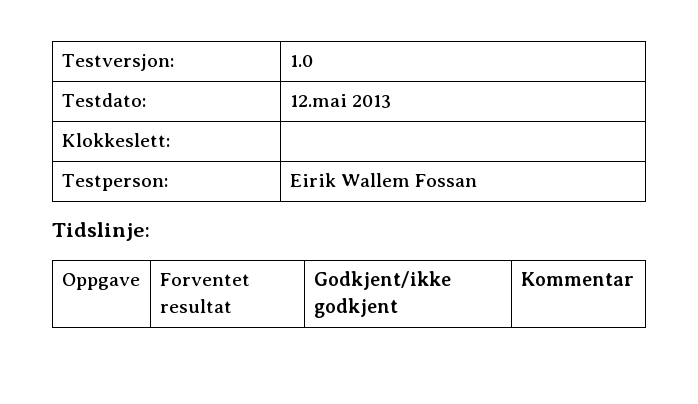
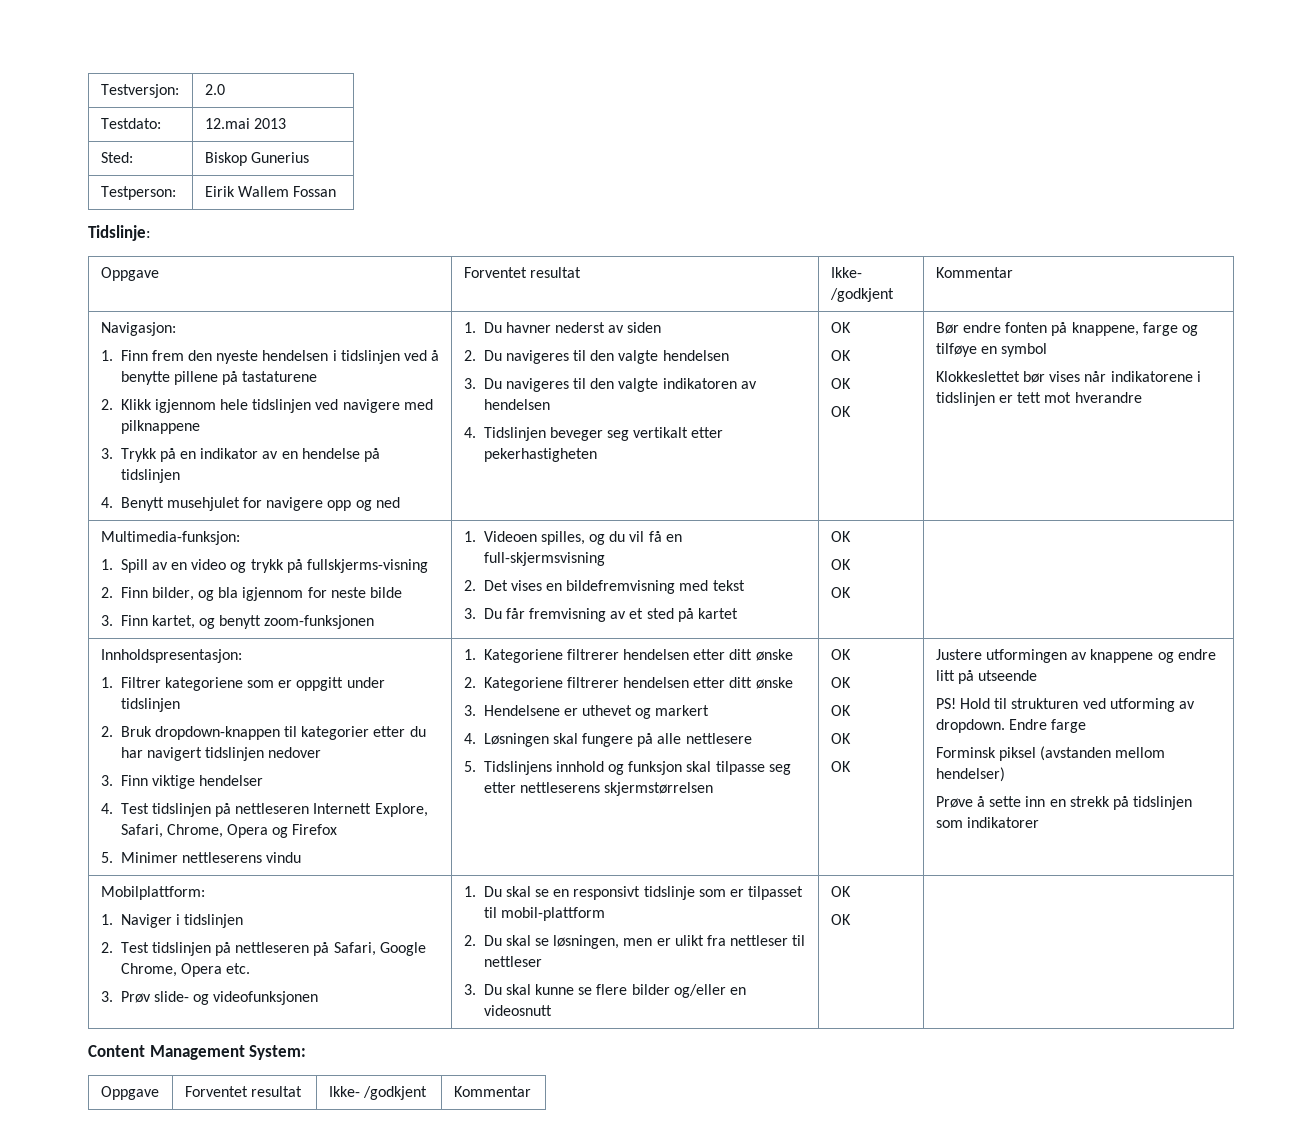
- Testversjon: | 1.0
+ Testversjon: | 2.0
- Klokkeslett: |
+ Sted: | Biskop Gunerius
  Tidslinje:
- Oppgave | Forventet resultat | Godkjent/ikke godkjent | Kommentar
+ Oppgave | Forventet resultat | Ikke- /godkjent | Kommentar
+ Navigasjon:
+ 1. Finn frem den nyeste hendelsen i tidslinjen ved å benytte pillene på tastaturene
+ 2. Klikk igjennom hele tidslinjen ved navigere med pilknappene
+ 3. Trykk på en indikator av en hendelse på tidslinjen
+ 4. Benytt musehjulet for navigere opp og ned | 1. Du havner nederst av siden
+ 2. Du navigeres til den valgte hendelsen
+ 3. Du navigeres til den valgte indikatoren av hendelsen
+ 4. Tidslinjen beveger seg vertikalt etter pekerhastigheten | OK
+ OK
+ OK
+ OK | Bør endre fonten på knappene, farge og tilføye en symbol
+ Klokkeslettet bør vises når indikatorene i tidslinjen er tett mot hverandre
+ Multimedia-funksjon:
+ 1. Spill av en video og trykk på fullskjerms-visning
+ 2. Finn bilder, og bla igjennom for neste bilde
+ 3. Finn kartet, og benytt zoom-funksjonen | 1. Videoen spilles, og du vil få en full-skjermsvisning
+ 2. Det vises en bildefremvisning med tekst
+ 3. Du får fremvisning av et sted på kartet | OK
+ OK
+ OK |
+ Innholdspresentasjon:
+ 1. Filtrer kategoriene som er oppgitt under tidslinjen
+ 2. Bruk dropdown-knappen til kategorier etter du har navigert tidslinjen nedover
+ 3. Finn viktige hendelser
+ 4. Test tidslinjen på nettleseren Internett Explore, Safari, Chrome, Opera og Firefox
+ 5. Minimer nettleserens vindu | 1. Kategoriene filtrerer hendelsen etter ditt ønske
+ 2. Kategoriene filtrerer hendelsen etter ditt ønske
+ 3. Hendelsene er uthevet og markert
+ 4. Løsningen skal fungere på alle nettlesere
+ 5. Tidslinjens innhold og funksjon skal tilpasse seg etter nettleserens skjermstørrelsen | OK
+ OK
+ OK
+ OK
+ OK | Justere utformingen av knappene og endre litt på utseende
+ PS! Hold til strukturen ved utforming av dropdown. Endre farge
+ Forminsk piksel (avstanden mellom hendelser)
+ Prøve å sette inn en strekk på tidslinjen som indikatorer
+ Mobilplattform:
+ 1. Naviger i tidslinjen
+ 2. Test tidslinjen på nettleseren på Safari, Google Chrome, Opera etc.
+ 3. Prøv slide- og videofunksjonen | 1. Du skal se en responsivt tidslinje som er tilpasset til mobil-plattform
+ 2. Du skal se løsningen, men er ulikt fra nettleser til nettleser
+ 3. Du skal kunne se flere bilder og/eller en videosnutt | OK
+ OK |
+ Content Management System:
+ Oppgave | Forventet resultat | Ikke- /godkjent | Kommentar

